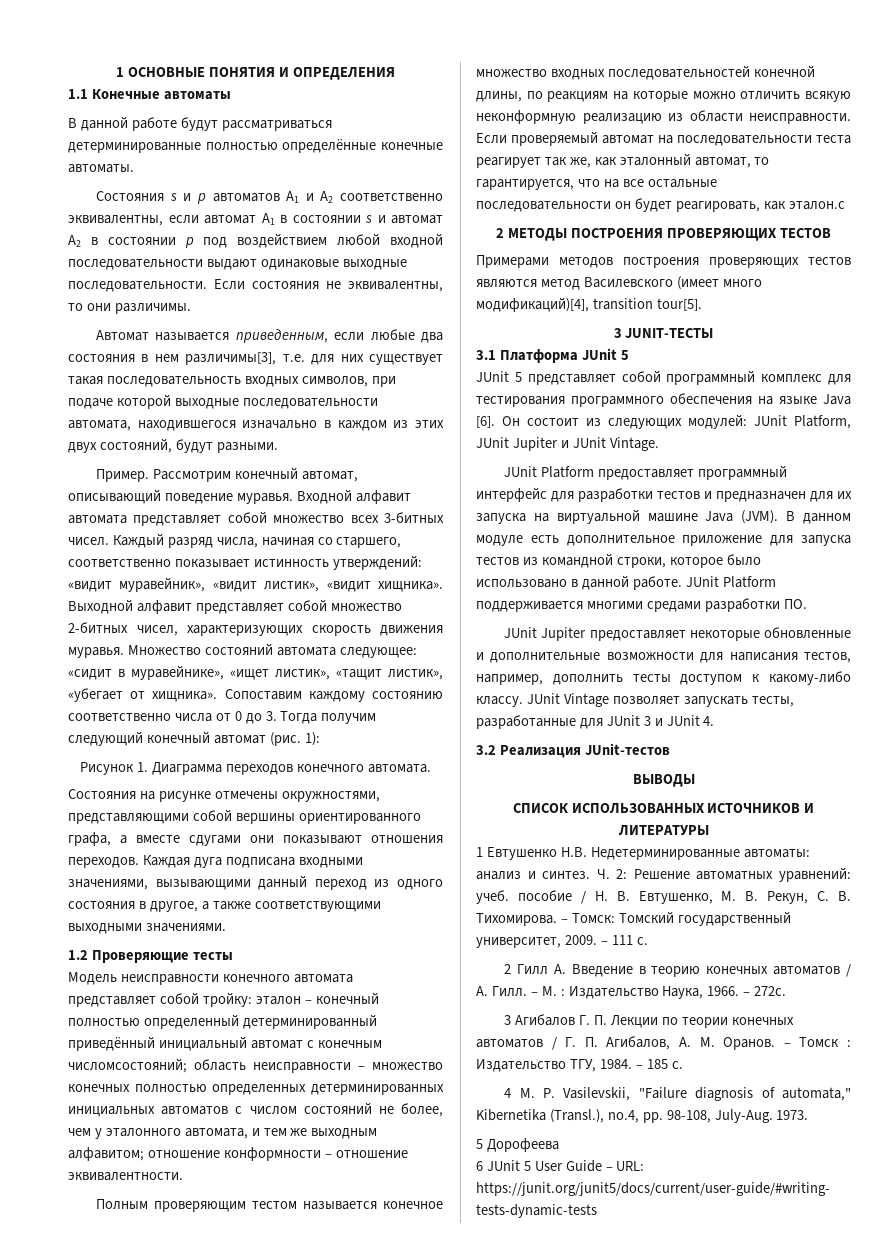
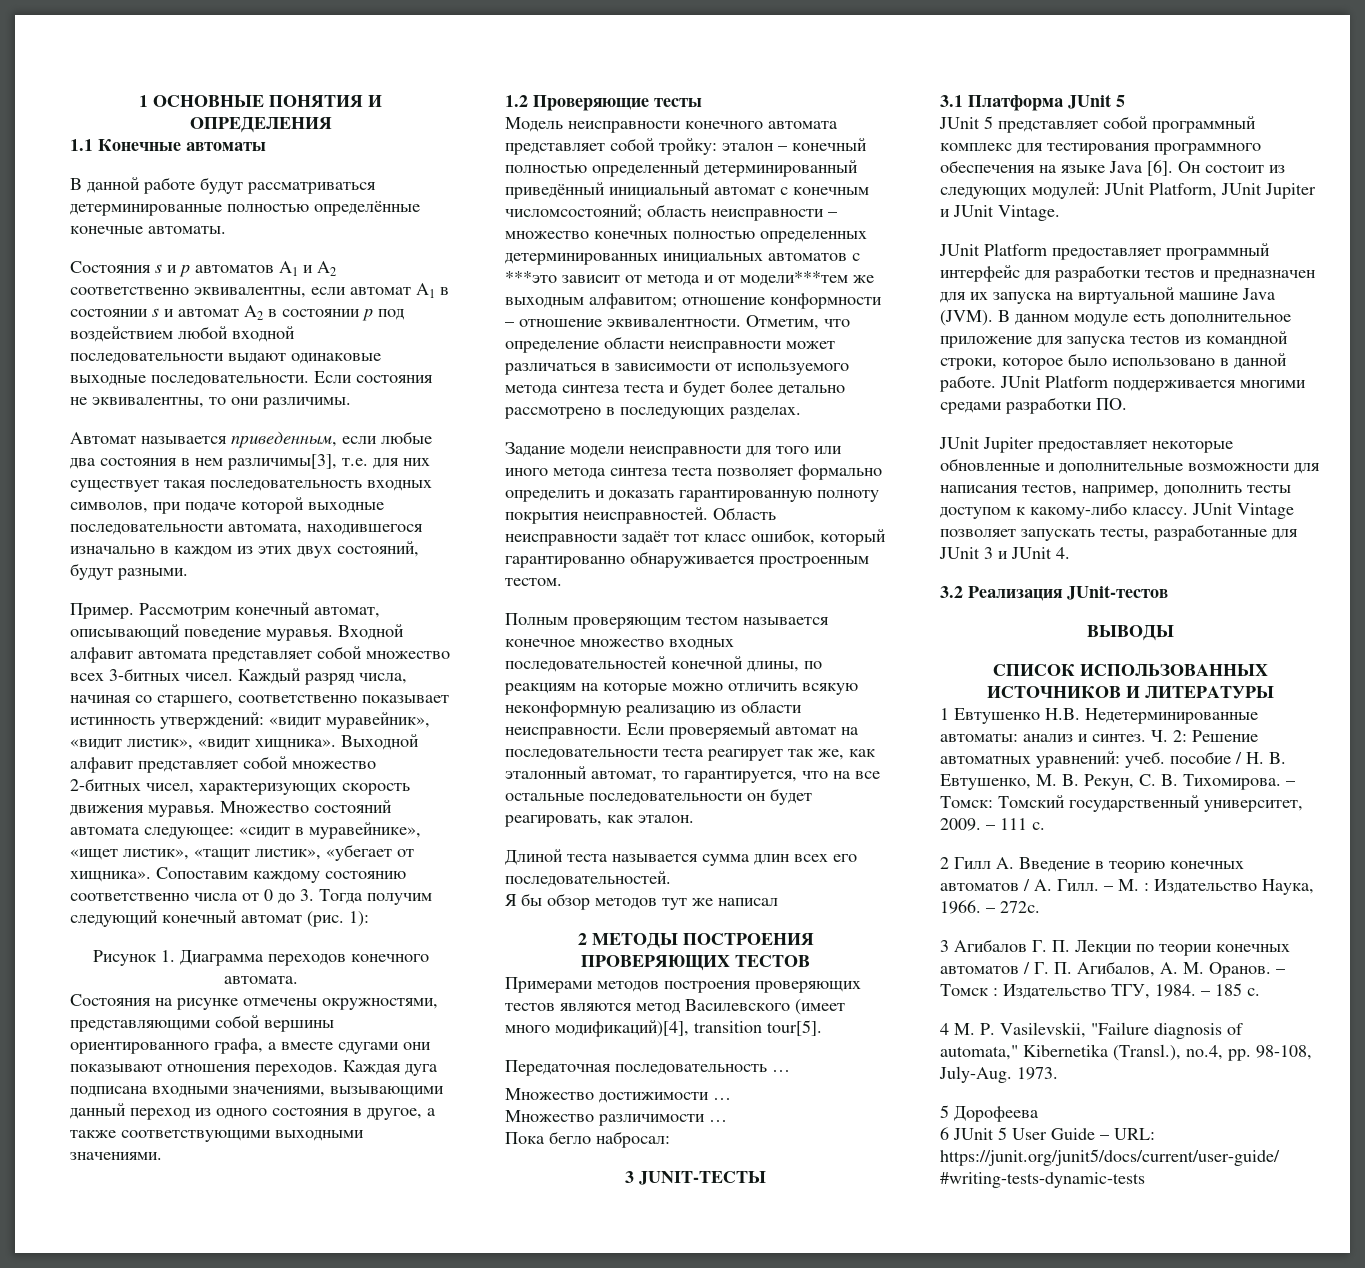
- Модель неисправности конечного автомата представляет собой тройку: эталон – конечный полностью определенный детерминированный приведённый инициальный автомат с конечным числомсостояний; область неисправности – множество конечных полностью определенных детерминированных инициальных автоматов с числом состояний не более, чем у эталонного автомата, и тем же выходным алфавитом; отношение конформности – отношение эквивалентности.
+ Модель неисправности конечного автомата представляет собой тройку: эталон – конечный полностью определенный детерминированный приведённый инициальный автомат с конечным числомсостояний; область неисправности – множество конечных полностью определенных детерминированных инициальных автоматов с ***это зависит от метода и от модели***тем же выходным алфавитом; отношение конформности – отношение эквивалентности. Отметим, что определение области неисправности может различаться в зависимости от используемого метода синтеза теста и будет более детально рассмотрено в последующих разделах.
+ Задание модели неисправности для того или иного метода синтеза теста позволяет формально определить и доказать гарантированную полноту покрытия неисправностей. Область неисправности задаёт тот класс ошибок, который гарантированно обнаруживается простроенным тестом.
- Если проверяемый автомат на последовательности теста реагирует так же, как эталонный автомат, то гарантируется, что на все остальные последовательности он будет реагировать, как эталон.с
+ Если проверяемый автомат на последовательности теста реагирует так же, как эталонный автомат, то гарантируется, что на все остальные последовательности он будет реагировать, как эталон.
+ Длиной теста называется сумма длин всех его последовательностей.
+ Я бы обзор методов тут же написал
+ Передаточная последовательность …
+ Множество достижимости …
+ Множество различимости …
+ Пока бегло набросал:

